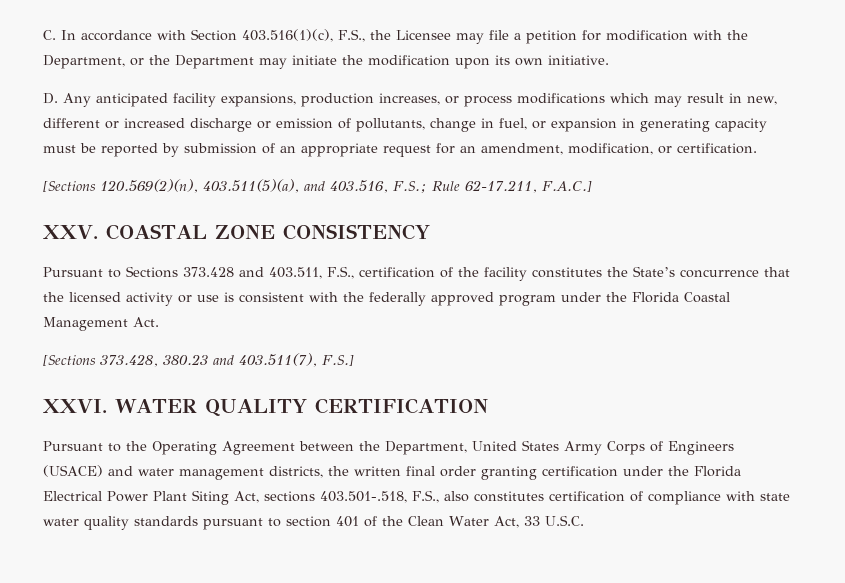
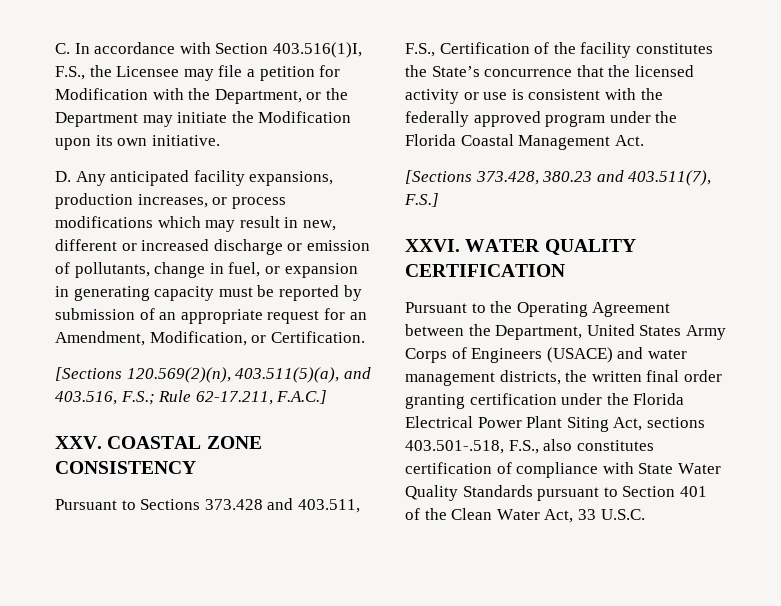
- C. In accordance with Section 403.516(1)(c), F.S., the Licensee may file a petition for modification with the Department, or the Department may initiate the modification upon its own initiative.
+ C. In accordance with Section 403.516(1)I, F.S., the Licensee may file a petition for Modification with the Department, or the Department may initiate the Modification upon its own initiative.
- D. Any anticipated facility expansions, production increases, or process modifications which may result in new, different or increased discharge or emission of pollutants, change in fuel, or expansion in generating capacity must be reported by submission of an appropriate request for an amendment, modification, or certification.
+ D. Any anticipated facility expansions, production increases, or process modifications which may result in new, different or increased discharge or emission of pollutants, change in fuel, or expansion in generating capacity must be reported by submission of an appropriate request for an Amendment, Modification, or Certification.
- Pursuant to Sections 373.428 and 403.511, F.S., certification of the facility constitutes the State’s concurrence that the licensed activity or use is consistent with the federally approved program under the Florida Coastal Management Act.
+ Pursuant to Sections 373.428 and 403.511, F.S., Certification of the facility constitutes the State’s concurrence that the licensed activity or use is consistent with the federally approved program under the Florida Coastal Management Act.
- Pursuant to the Operating Agreement between the Department, United States Army Corps of Engineers (USACE) and water management districts, the written final order granting certification under the Florida Electrical Power Plant Siting Act, sections 403.501-.518, F.S., also constitutes certification of compliance with state water quality standards pursuant to section 401 of the Clean Water Act, 33 U.S.C.
+ Pursuant to the Operating Agreement between the Department, United States Army Corps of Engineers (USACE) and water management districts, the written final order granting certification under the Florida Electrical Power Plant Siting Act, sections 403.501-.518, F.S., also constitutes certification of compliance with State Water Quality Standards pursuant to Section 401 of the Clean Water Act, 33 U.S.C.

